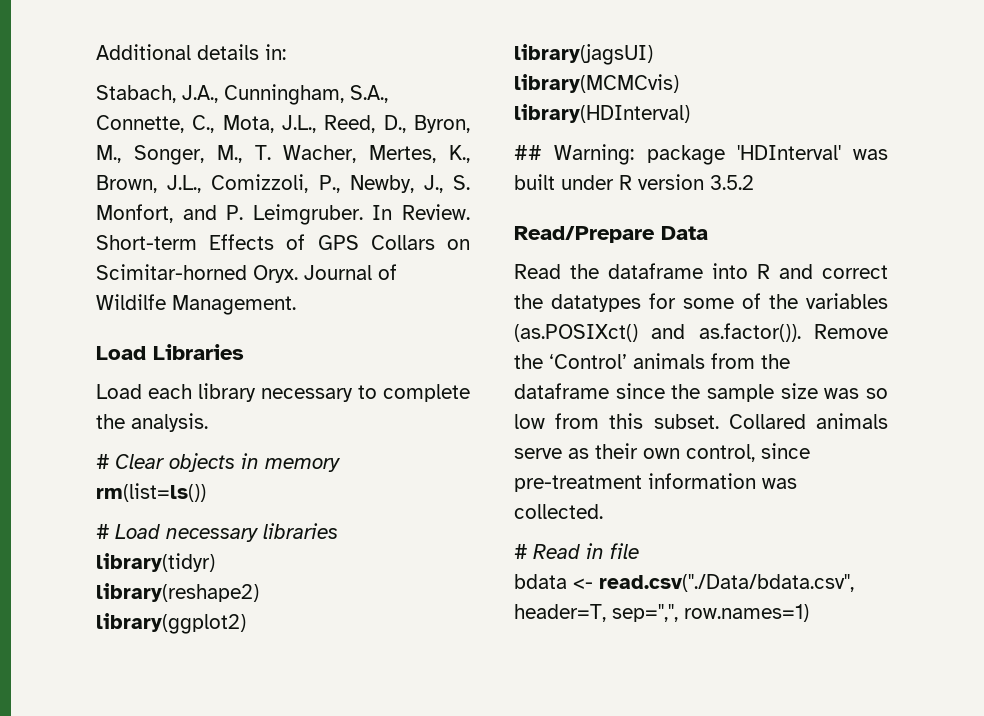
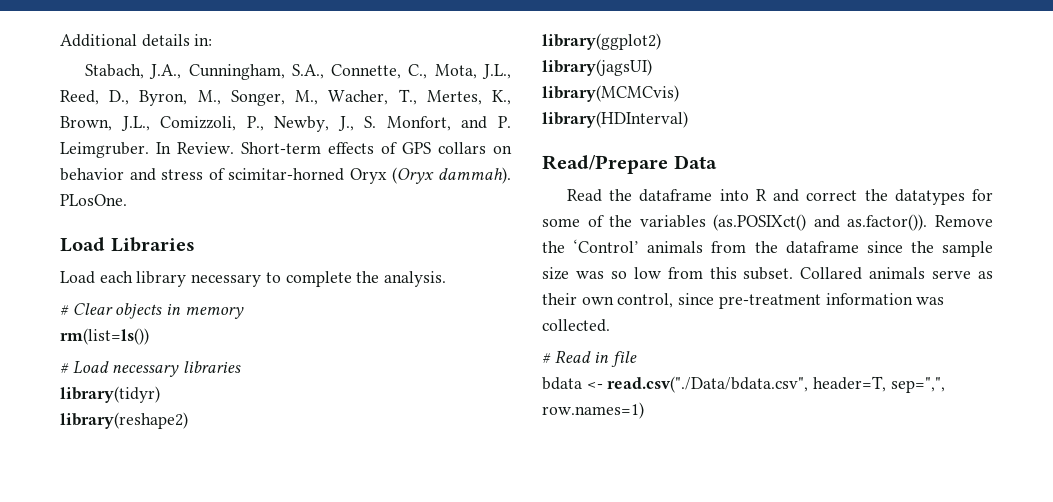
- Stabach, J.A., Cunningham, S.A., Connette, C., Mota, J.L., Reed, D., Byron, M., Songer, M., T. Wacher, Mertes, K., Brown, J.L., Comizzoli, P., Newby, J., S. Monfort, and P. Leimgruber.
+ Stabach, J.A., Cunningham, S.A., Connette, C., Mota, J.L., Reed, D., Byron, M., Songer, M., Wacher, T., Mertes, K., Brown, J.L., Comizzoli, P., Newby, J., S. Monfort, and P. Leimgruber.
- Short-term Effects of GPS Collars on Scimitar-horned Oryx. Journal of Wildilfe Management.
+ Short-term effects of GPS collars on behavior and stress of scimitar-horned Oryx (Oryx dammah). PLosOne.
- ## Warning: package 'HDInterval' was built under R version 3.5.2

